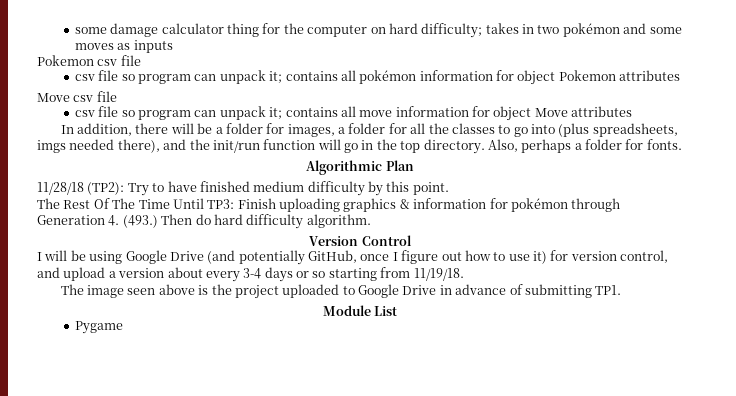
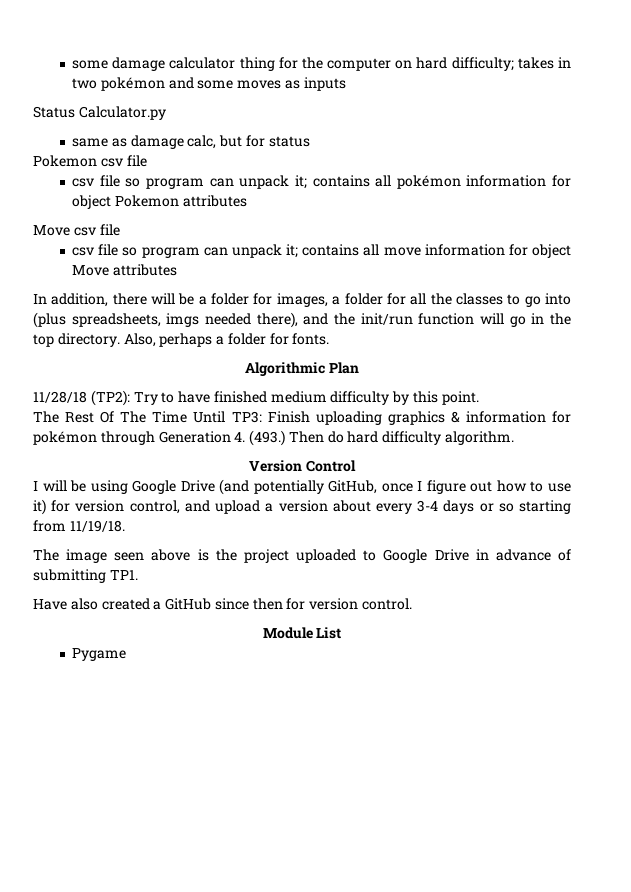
+ Status Calculator.py
+ same as damage calc, but for status
+ Have also created a GitHub since then for version control.

